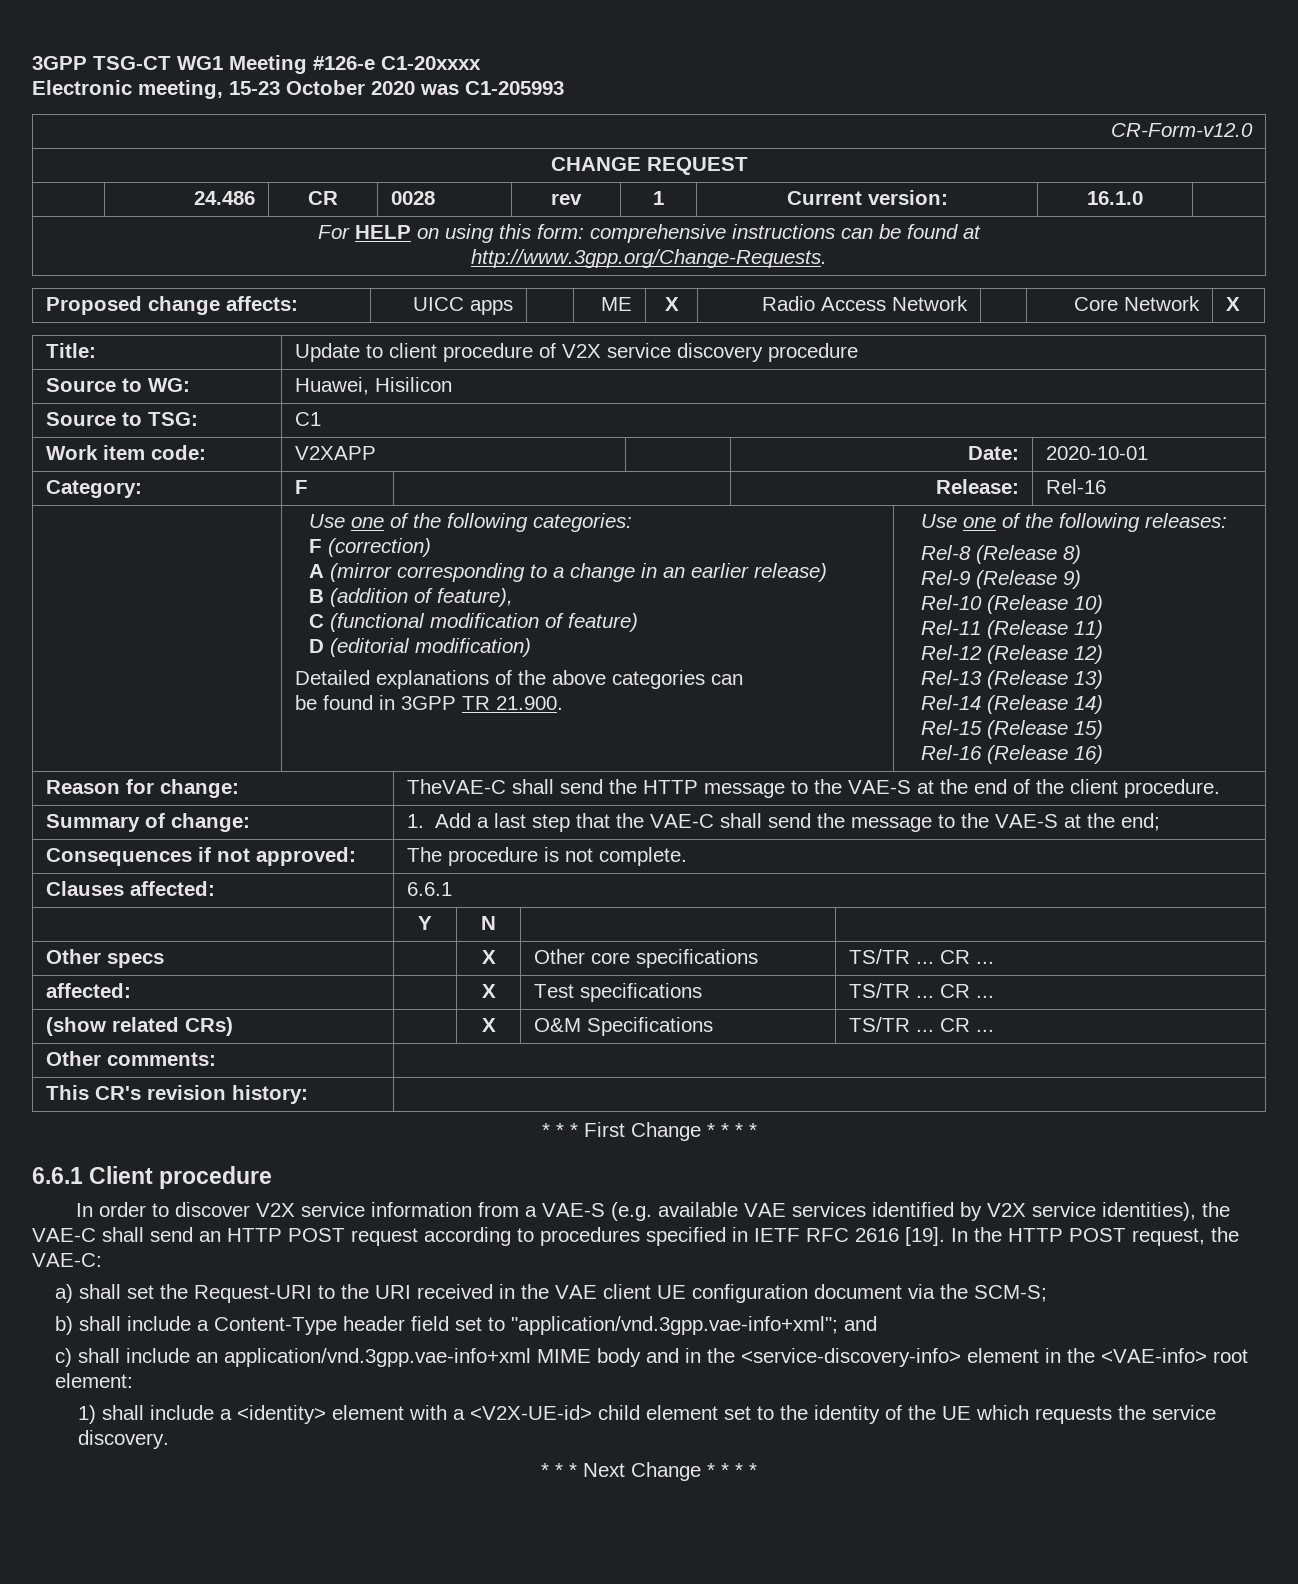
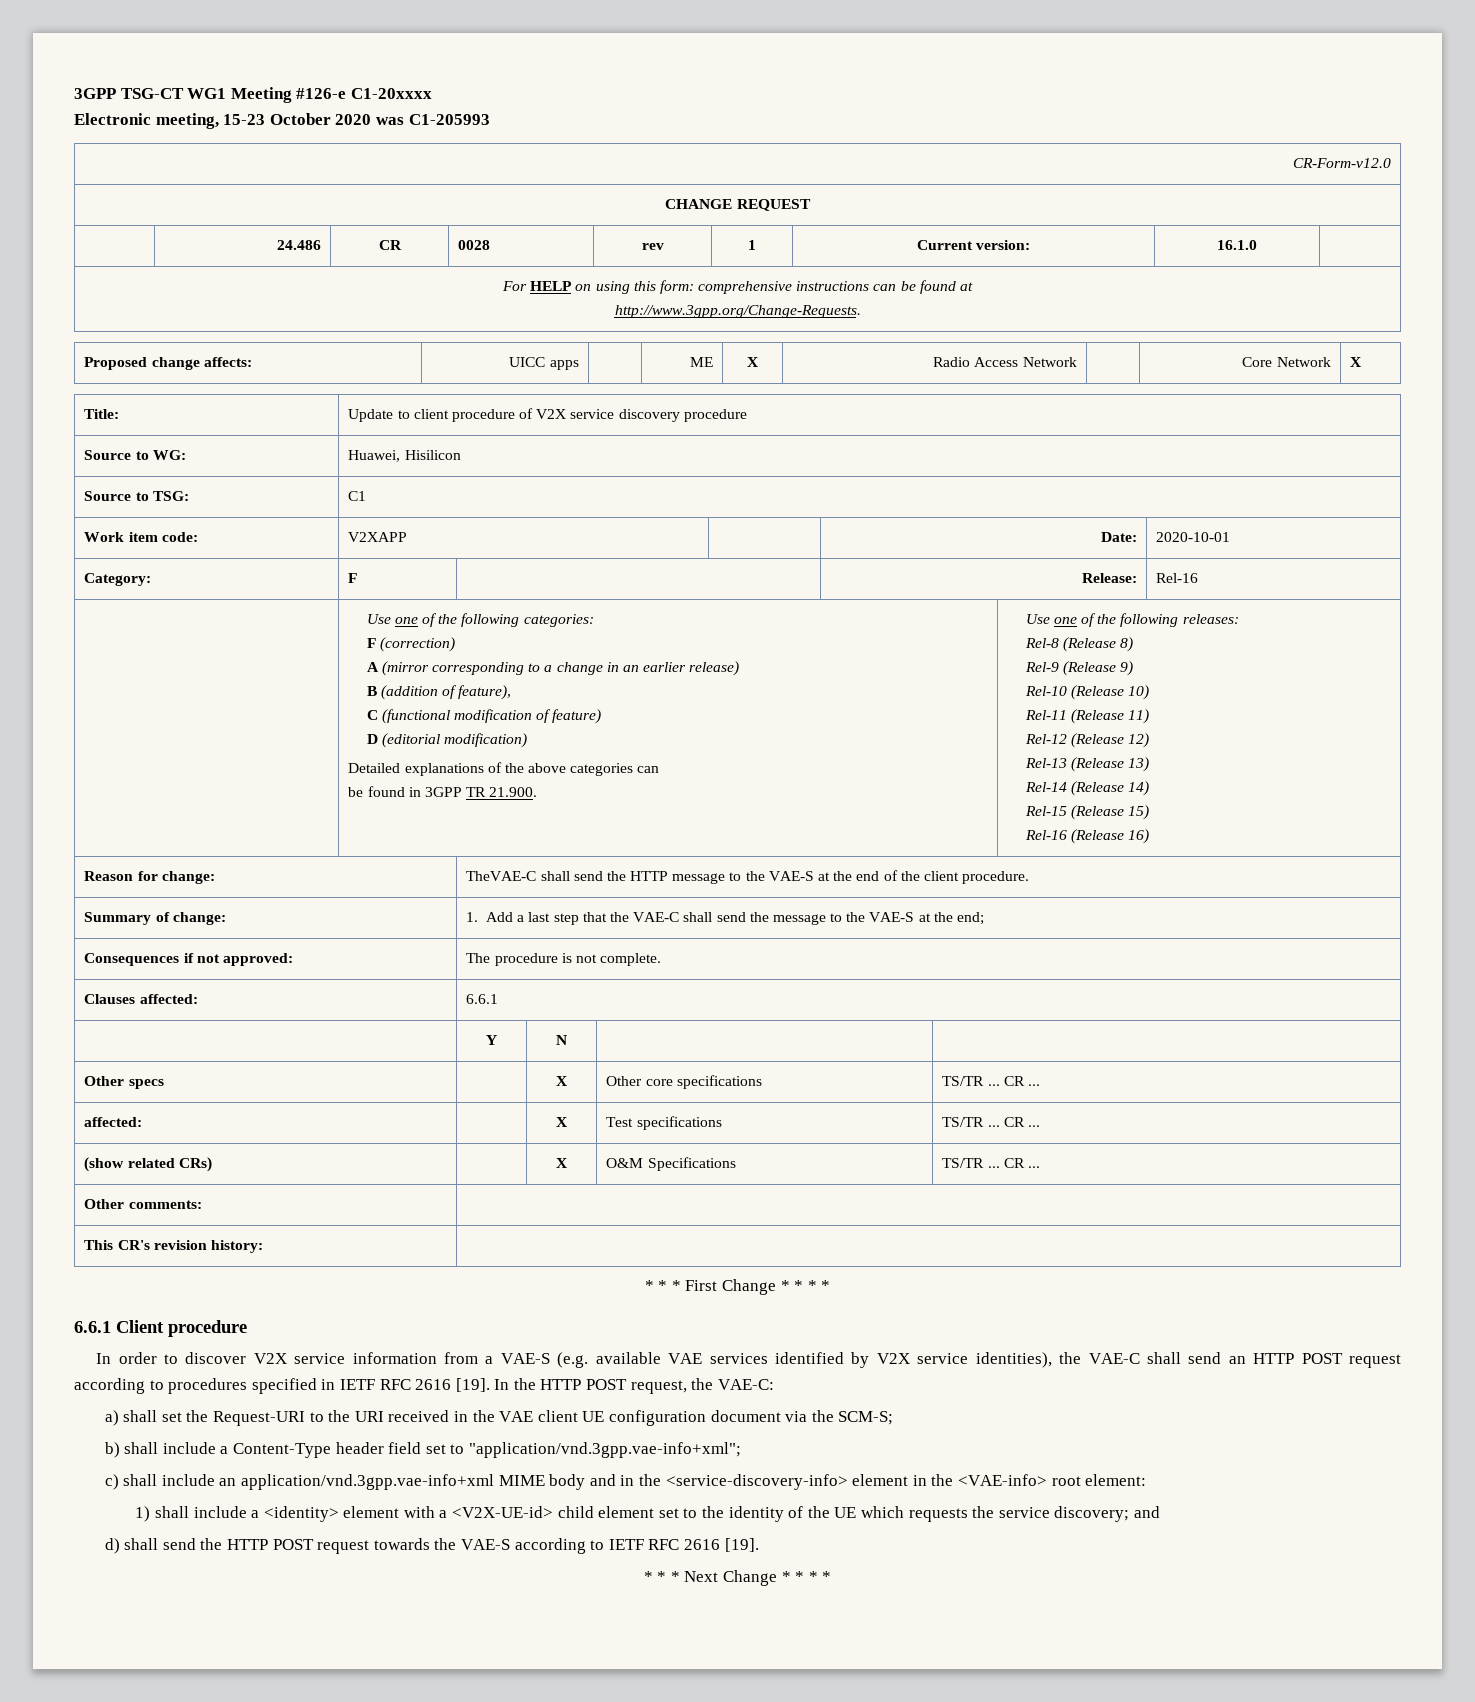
- b) shall include a Content-Type header field set to "application/vnd.3gpp.vae-info+xml"; and
+ b) shall include a Content-Type header field set to "application/vnd.3gpp.vae-info+xml";
- 1) shall include a <identity> element with a <V2X-UE-id> child element set to the identity of the UE which requests the service discovery.
+ 1) shall include a <identity> element with a <V2X-UE-id> child element set to the identity of the UE which requests the service discovery; and
+ d) shall send the HTTP POST request towards the VAE-S according to IETF RFC 2616 [19].

